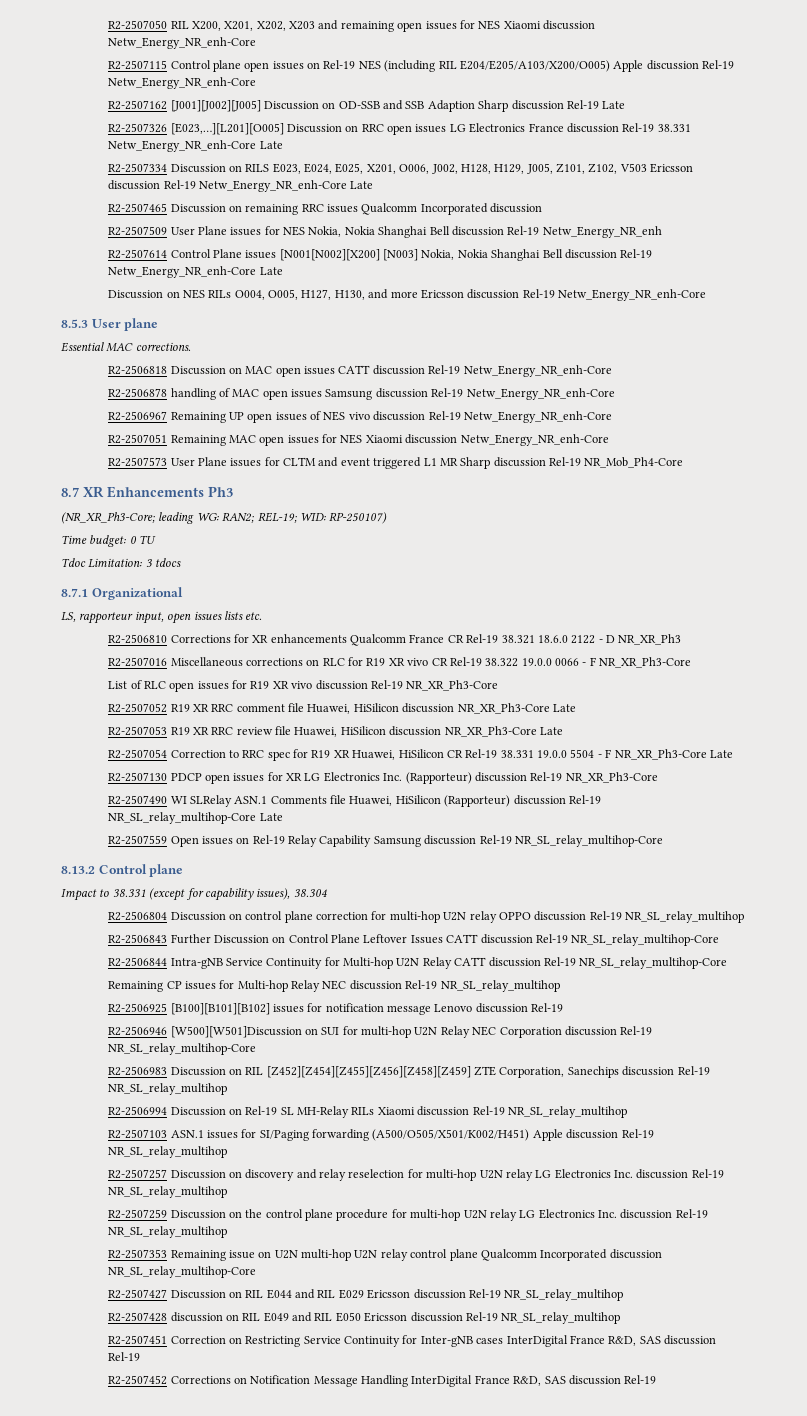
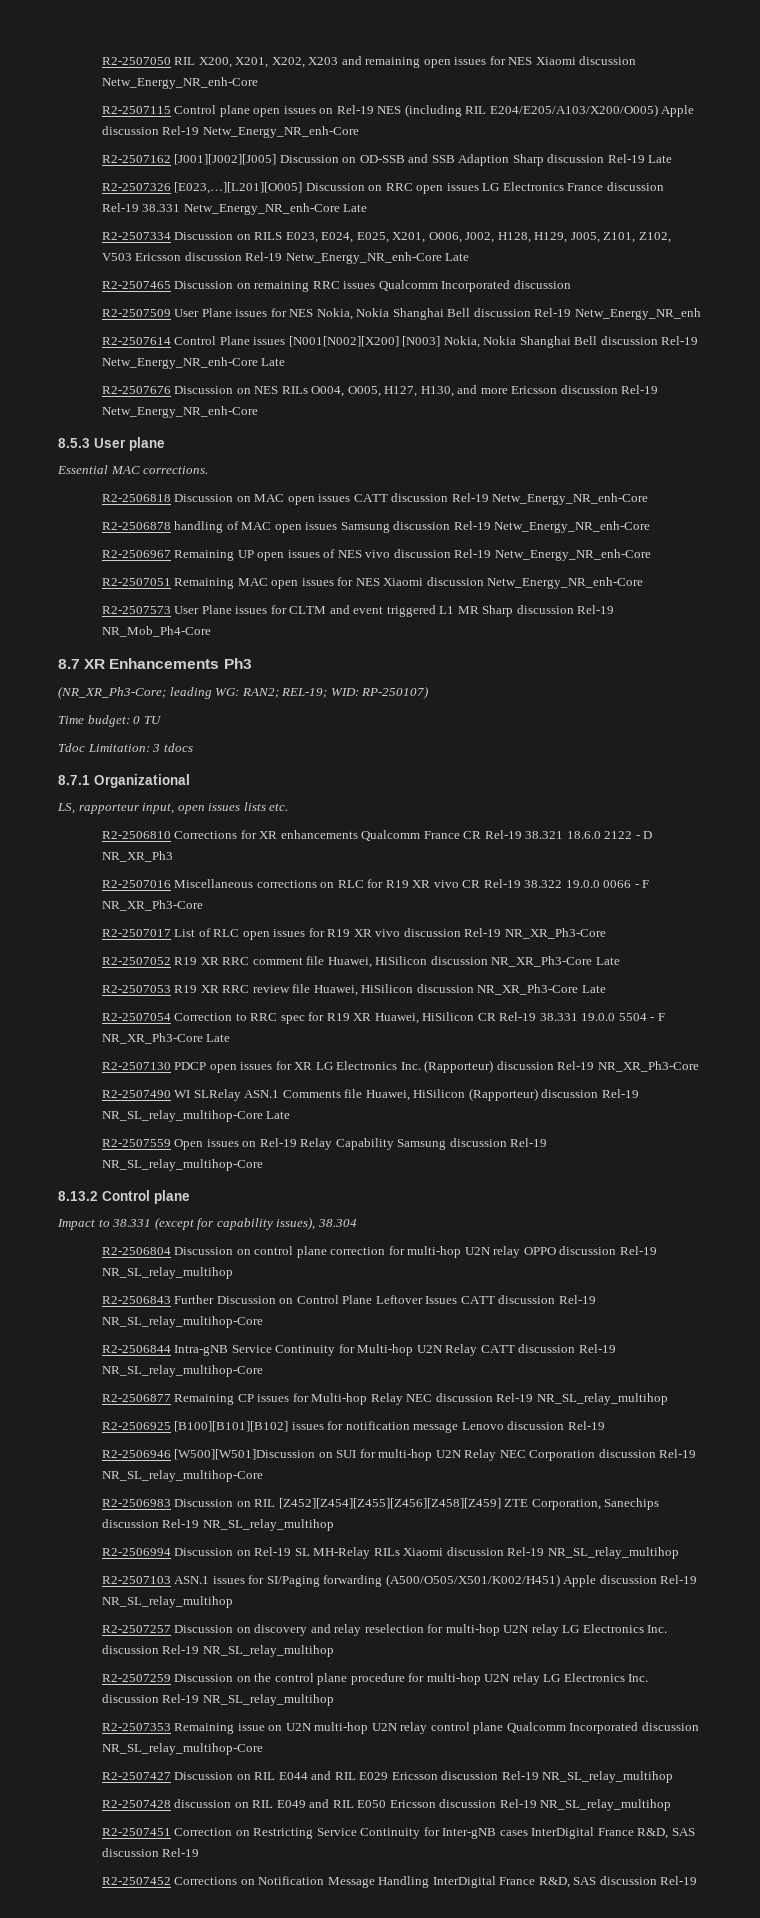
- Discussion on NES RILs O004, O005, H127, H130, and more Ericsson discussion Rel-19 Netw_Energy_NR_enh-Core
+ R2-2507676 Discussion on NES RILs O004, O005, H127, H130, and more Ericsson discussion Rel-19 Netw_Energy_NR_enh-Core
- List of RLC open issues for R19 XR vivo discussion Rel-19 NR_XR_Ph3-Core
+ R2-2507017 List of RLC open issues for R19 XR vivo discussion Rel-19 NR_XR_Ph3-Core
- Remaining CP issues for Multi-hop Relay NEC discussion Rel-19 NR_SL_relay_multihop
+ R2-2506877 Remaining CP issues for Multi-hop Relay NEC discussion Rel-19 NR_SL_relay_multihop

